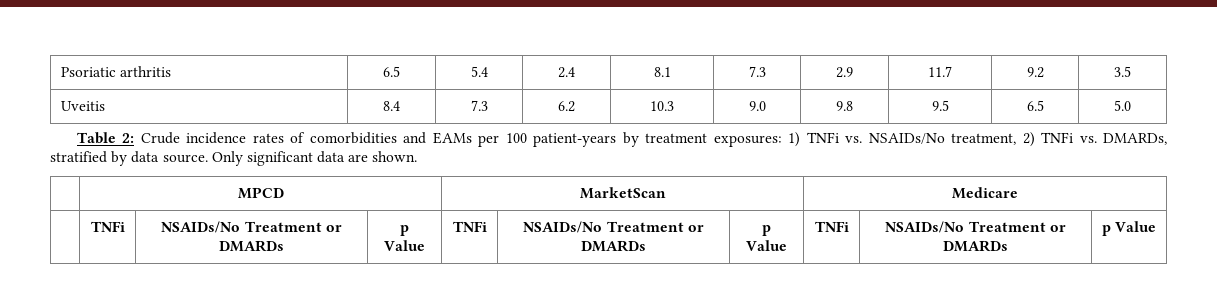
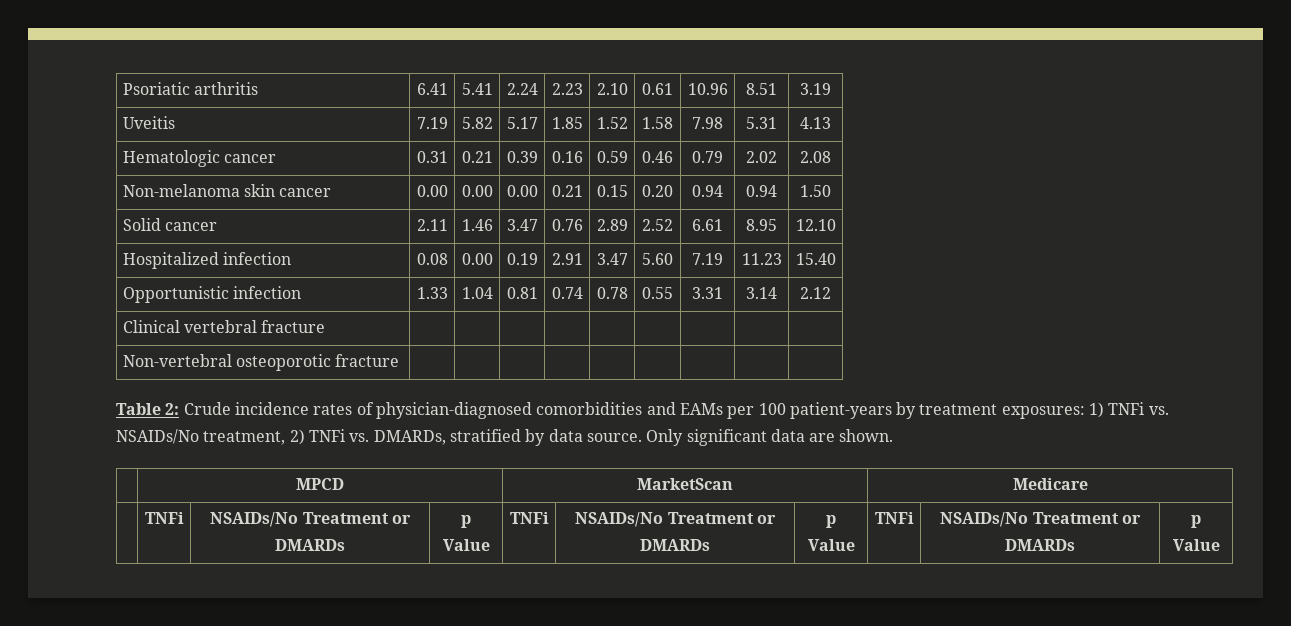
- Psoriatic arthritis | 6.5 | 5.4 | 2.4 | 8.1 | 7.3 | 2.9 | 11.7 | 9.2 | 3.5
- Uveitis | 8.4 | 7.3 | 6.2 | 10.3 | 9.0 | 9.8 | 9.5 | 6.5 | 5.0
+ Psoriatic arthritis | 6.41 | 5.41 | 2.24 | 2.23 | 2.10 | 0.61 | 10.96 | 8.51 | 3.19
+ Uveitis | 7.19 | 5.82 | 5.17 | 1.85 | 1.52 | 1.58 | 7.98 | 5.31 | 4.13
+ Hematologic cancer | 0.31 | 0.21 | 0.39 | 0.16 | 0.59 | 0.46 | 0.79 | 2.02 | 2.08
+ Non-melanoma skin cancer | 0.00 | 0.00 | 0.00 | 0.21 | 0.15 | 0.20 | 0.94 | 0.94 | 1.50
+ Solid cancer | 2.11 | 1.46 | 3.47 | 0.76 | 2.89 | 2.52 | 6.61 | 8.95 | 12.10
+ Hospitalized infection | 0.08 | 0.00 | 0.19 | 2.91 | 3.47 | 5.60 | 7.19 | 11.23 | 15.40
+ Opportunistic infection | 1.33 | 1.04 | 0.81 | 0.74 | 0.78 | 0.55 | 3.31 | 3.14 | 2.12
+ Clinical vertebral fracture | | | | | | | | |
+ Non-vertebral osteoporotic fracture | | | | | | | | |
- Table 2: Crude incidence rates of comorbidities and EAMs per 100 patient-years by treatment exposures: 1) TNFi vs. NSAIDs/No treatment, 2) TNFi vs. DMARDs, stratified by data source.
+ Table 2: Crude incidence rates of physician-diagnosed comorbidities and EAMs per 100 patient-years by treatment exposures: 1) TNFi vs. NSAIDs/No treatment, 2) TNFi vs. DMARDs, stratified by data source.

